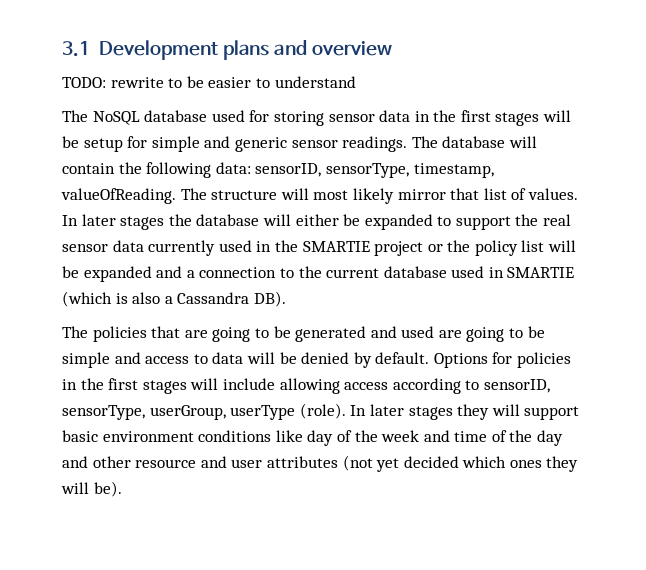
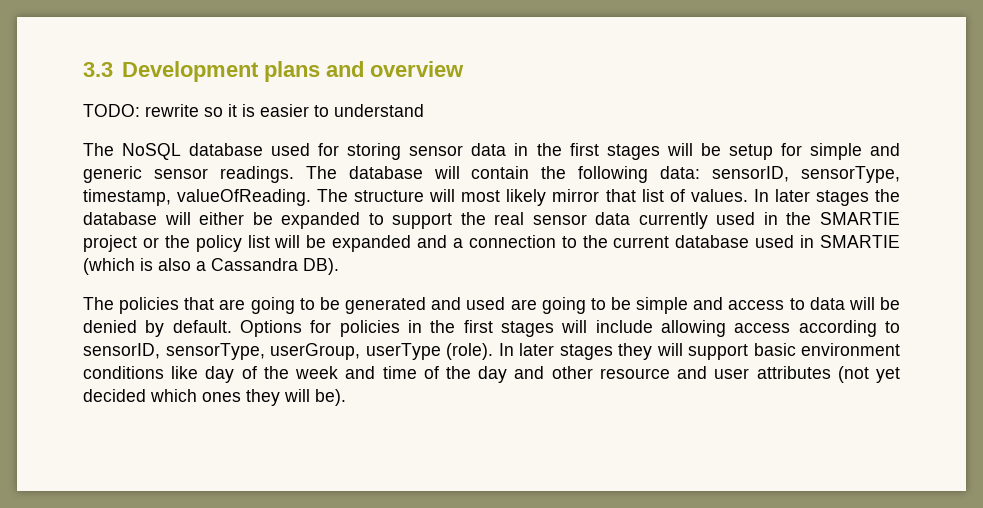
- 3.1 Development plans and overview
+ 3.3 Development plans and overview
- TODO: rewrite to be easier to understand
+ TODO: rewrite so it is easier to understand

